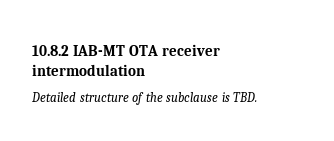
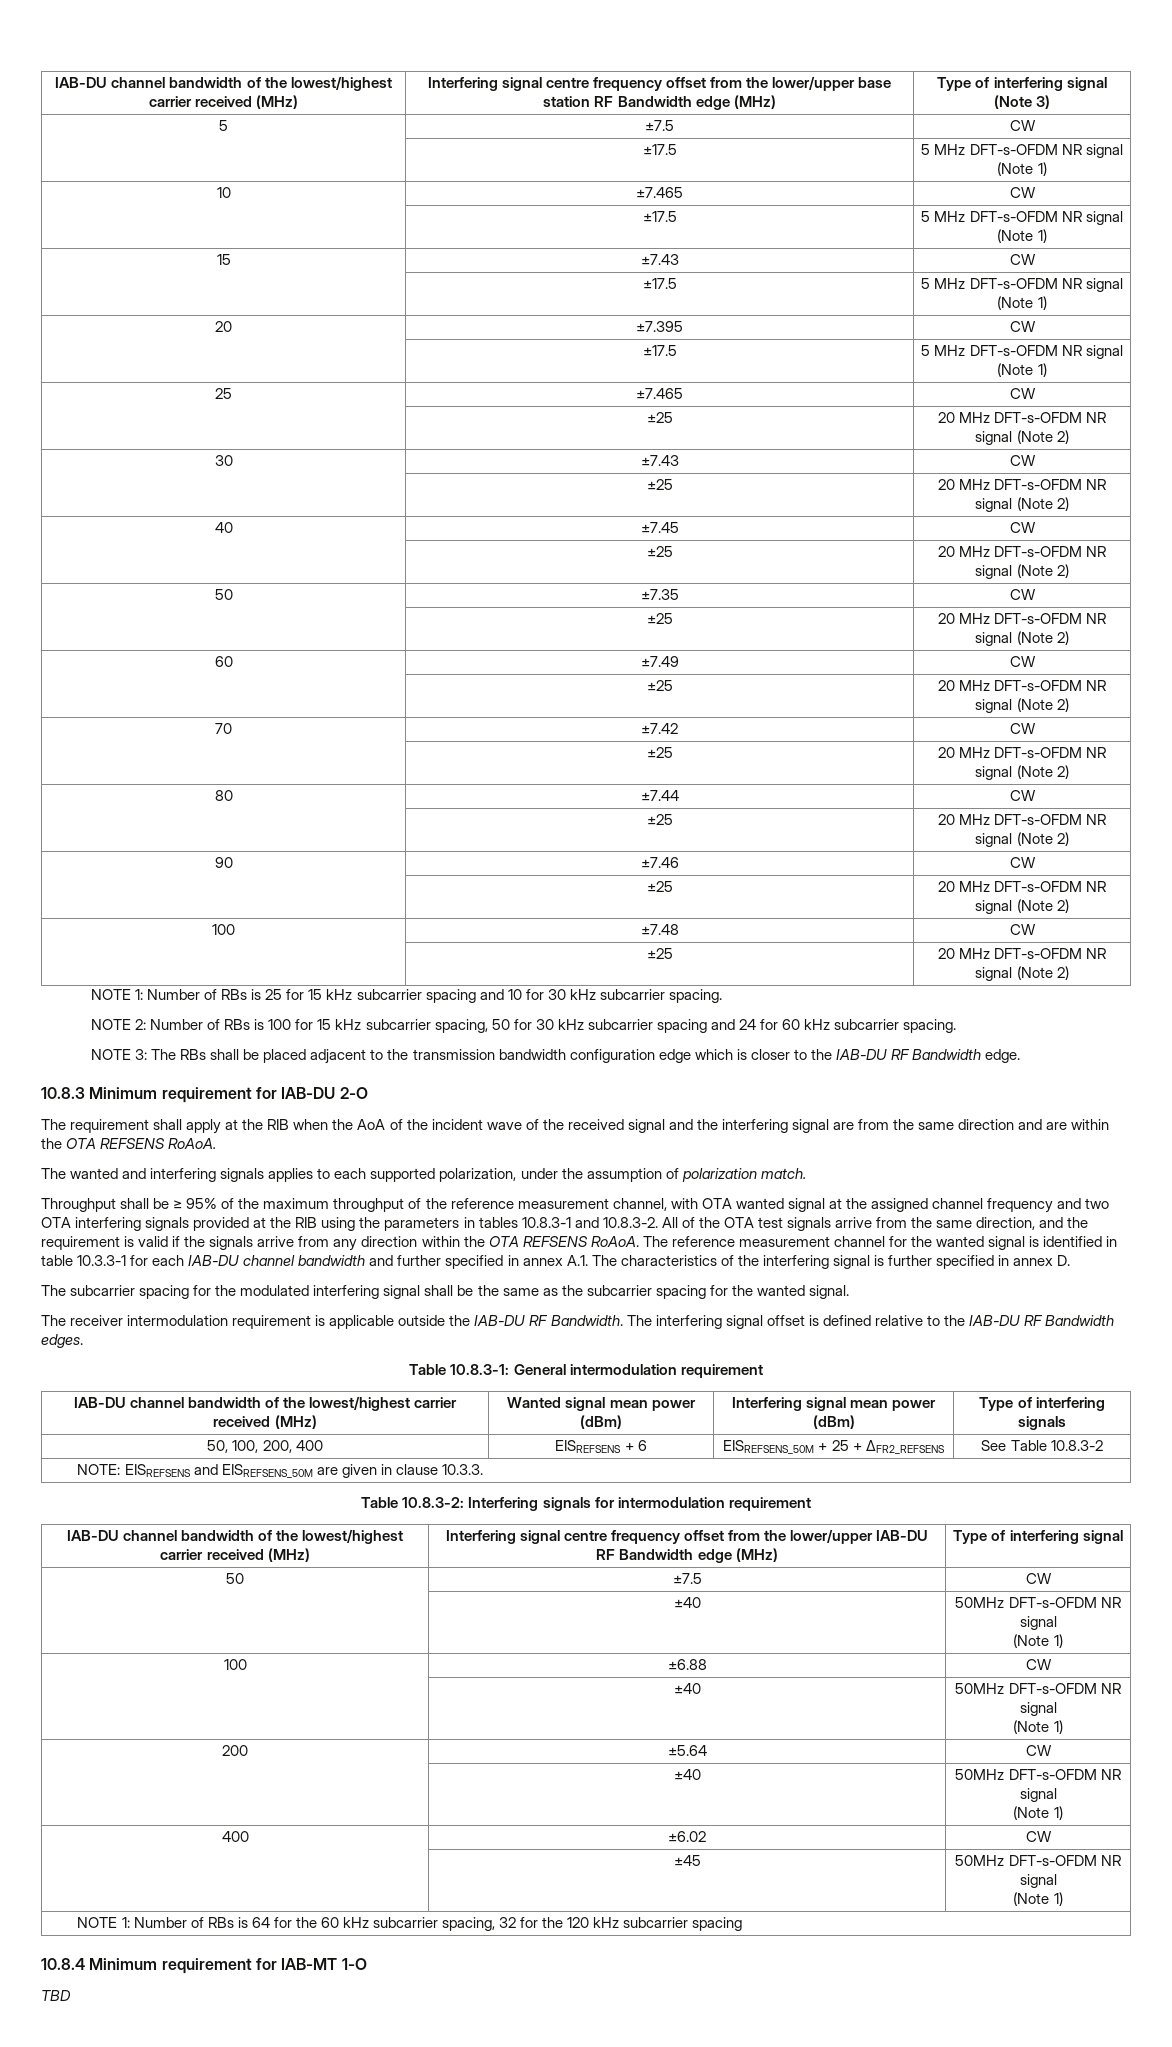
- 10.8.2 IAB-MT OTA receiver intermodulation
- Detailed structure of the subclause is TBD.
+ IAB-DU channel bandwidth of the lowest/highest carrier received (MHz) | Interfering signal centre frequency offset from the lower/upper base station RF Bandwidth edge (MHz) | Type of interfering signal (Note 3)
+ 5 | ±7.5 | CW
+ | ±17.5 | 5 MHz DFT-s-OFDM NR signal (Note 1)
+ 10 | ±7.465 | CW
+ | ±17.5 | 5 MHz DFT-s-OFDM NR signal (Note 1)
+ 15 | ±7.43 | CW
+ | ±17.5 | 5 MHz DFT-s-OFDM NR signal (Note 1)
+ 20 | ±7.395 | CW
+ | ±17.5 | 5 MHz DFT-s-OFDM NR signal (Note 1)
+ 25 | ±7.465 | CW
+ | ±25 | 20 MHz DFT-s-OFDM NR signal (Note 2)
+ 30 | ±7.43 | CW
+ | ±25 | 20 MHz DFT-s-OFDM NR signal (Note 2)
+ 40 | ±7.45 | CW
+ | ±25 | 20 MHz DFT-s-OFDM NR signal (Note 2)
+ 50 | ±7.35 | CW
+ | ±25 | 20 MHz DFT-s-OFDM NR signal (Note 2)
+ 60 | ±7.49 | CW
+ | ±25 | 20 MHz DFT-s-OFDM NR signal (Note 2)
+ 70 | ±7.42 | CW
+ | ±25 | 20 MHz DFT-s-OFDM NR signal (Note 2)
+ 80 | ±7.44 | CW
+ | ±25 | 20 MHz DFT-s-OFDM NR signal (Note 2)
+ 90 | ±7.46 | CW
+ | ±25 | 20 MHz DFT-s-OFDM NR signal (Note 2)
+ 100 | ±7.48 | CW
+ | ±25 | 20 MHz DFT-s-OFDM NR signal (Note 2)
+ NOTE 1: Number of RBs is 25 for 15 kHz subcarrier spacing and 10 for 30 kHz subcarrier spacing.
+ NOTE 2: Number of RBs is 100 for 15 kHz subcarrier spacing, 50 for 30 kHz subcarrier spacing and 24 for 60 kHz subcarrier spacing.
+ NOTE 3: The RBs shall be placed adjacent to the transmission bandwidth configuration edge which is closer to the IAB-DU RF Bandwidth edge.
+ 10.8.3 Minimum requirement for IAB-DU 2-O
+ The requirement shall apply at the RIB when the AoA of the incident wave of the received signal and the interfering signal are from the same direction and are within the OTA REFSENS RoAoA.
+ The wanted and interfering signals applies to each supported polarization, under the assumption of polarization match.
+ Throughput shall be ≥ 95% of the maximum throughput of the reference measurement channel, with OTA wanted signal at the assigned channel frequency and two OTA interfering signals provided at the RIB using the parameters in tables 10.8.3-1 and 10.8.3-2. All of the OTA test signals arrive from the same direction, and the requirement is valid if the signals arrive from any direction within the OTA REFSENS RoAoA. The reference measurement channel for the wanted signal is identified in table 10.3.3-1 for each IAB-DU channel bandwidth and further specified in annex A.1. The characteristics of the interfering signal is further specified in annex D.
+ The subcarrier spacing for the modulated interfering signal shall be the same as the subcarrier spacing for the wanted signal.
+ The receiver intermodulation requirement is applicable outside the IAB-DU RF Bandwidth. The interfering signal offset is defined relative to the IAB-DU RF Bandwidth edges.
+ Table 10.8.3-1: General intermodulation requirement
+ IAB-DU channel bandwidth of the lowest/highest carrier received (MHz) | Wanted signal mean power (dBm) | Interfering signal mean power (dBm) | Type of interfering signals
+ 50, 100, 200, 400 | EISREFSENS + 6 | EISREFSENS_50M + 25 + ΔFR2_REFSENS | See Table 10.8.3-2
+ NOTE: EISREFSENS and EISREFSENS_50M are given in clause 10.3.3.
+ Table 10.8.3-2: Interfering signals for intermodulation requirement
+ IAB-DU channel bandwidth of the lowest/highest carrier received (MHz) | Interfering signal centre frequency offset from the lower/upper IAB-DU RF Bandwidth edge (MHz) | Type of interfering signal
+ 50 | ±7.5 | CW
+ | ±40 | 50MHz DFT-s-OFDM NR signal
+ (Note 1)
+ 100 | ±6.88 | CW
+ | ±40 | 50MHz DFT-s-OFDM NR signal
+ (Note 1)
+ 200 | ±5.64 | CW
+ | ±40 | 50MHz DFT-s-OFDM NR signal
+ (Note 1)
+ 400 | ±6.02 | CW
+ | ±45 | 50MHz DFT-s-OFDM NR signal
+ (Note 1)
+ NOTE 1: Number of RBs is 64 for the 60 kHz subcarrier spacing, 32 for the 120 kHz subcarrier spacing
+ 10.8.4 Minimum requirement for IAB-MT 1-O
+ TBD

